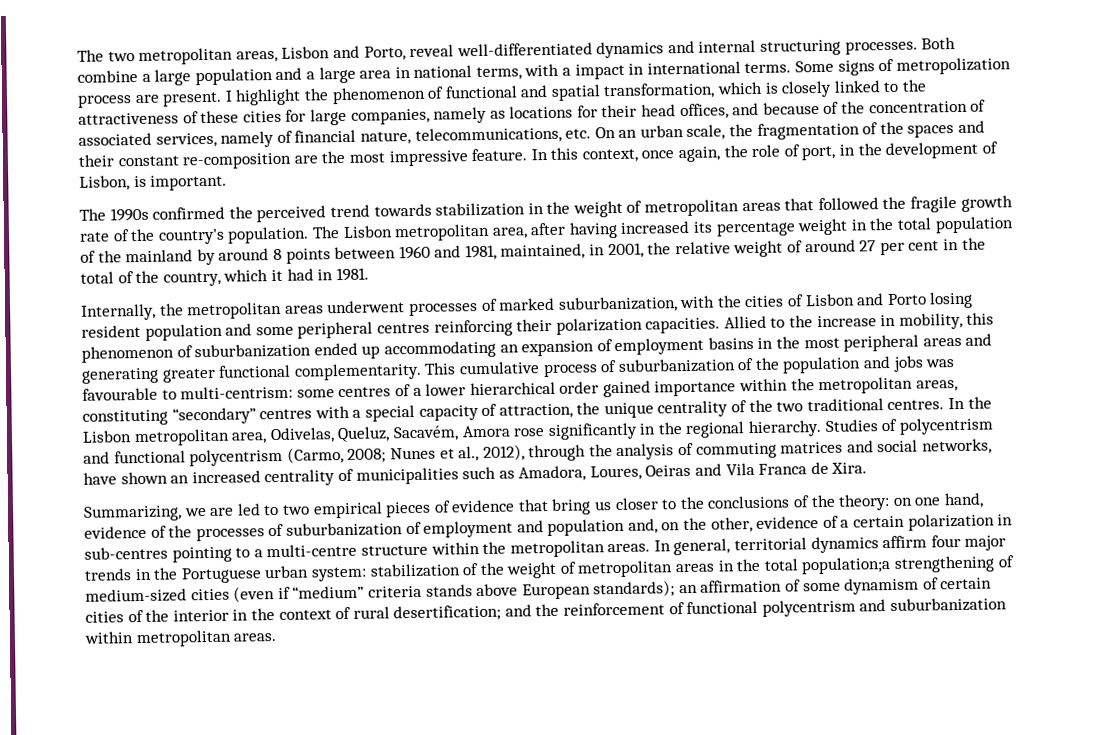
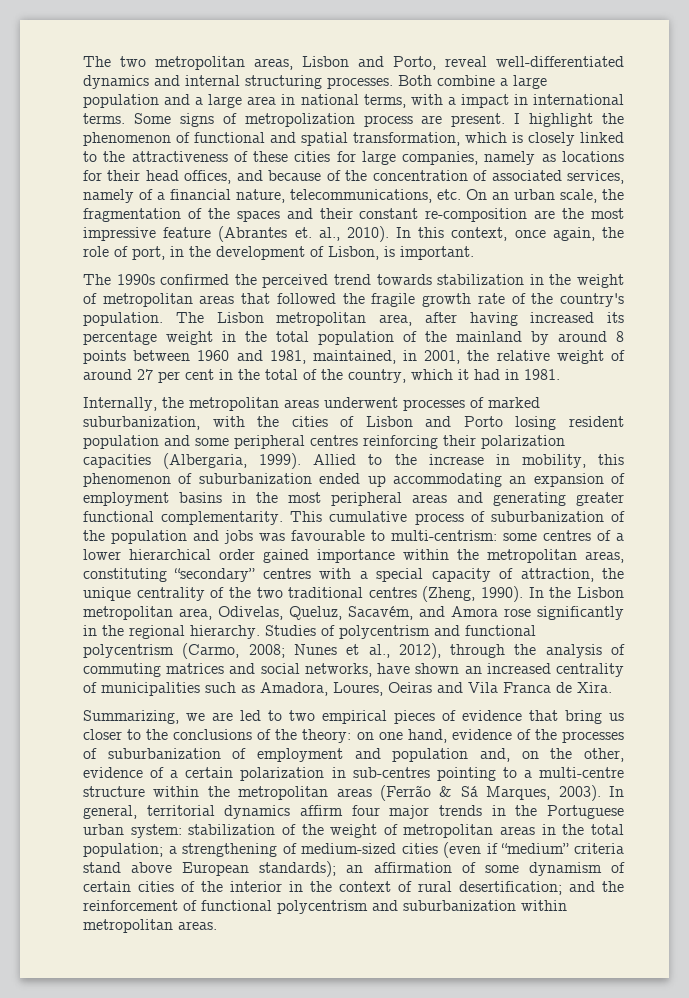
- I highlight the phenomenon of functional and spatial transformation, which is closely linked to the attractiveness of these cities for large companies, namely as locations for their head offices, and because of the concentration of associated services, namely of financial nature, telecommunications, etc. On an urban scale, the fragmentation of the spaces and their constant re-composition are the most impressive feature.
+ I highlight the phenomenon of functional and spatial transformation, which is closely linked to the attractiveness of these cities for large companies, namely as locations for their head offices, and because of the concentration of associated services, namely of a financial nature, telecommunications, etc. On an urban scale, the fragmentation of the spaces and their constant re-composition are the most impressive feature (Abrantes et. al., 2010).
- Internally, the metropolitan areas underwent processes of marked suburbanization, with the cities of Lisbon and Porto losing resident population and some peripheral centres reinforcing their polarization capacities.
+ Internally, the metropolitan areas underwent processes of marked suburbanization, with the cities of Lisbon and Porto losing resident population and some peripheral centres reinforcing their polarization capacities (Albergaria, 1999).
- This cumulative process of suburbanization of the population and jobs was favourable to multi-centrism: some centres of a lower hierarchical order gained importance within the metropolitan areas, constituting “secondary” centres with a special capacity of attraction, the unique centrality of the two traditional centres.
+ This cumulative process of suburbanization of the population and jobs was favourable to multi-centrism: some centres of a lower hierarchical order gained importance within the metropolitan areas, constituting “secondary” centres with a special capacity of attraction, the unique centrality of the two traditional centres (Zheng, 1990).
- In the Lisbon metropolitan area, Odivelas, Queluz, Sacavém, Amora rose significantly in the regional hierarchy.
+ In the Lisbon metropolitan area, Odivelas, Queluz, Sacavém, and Amora rose significantly in the regional hierarchy.
- Summarizing, we are led to two empirical pieces of evidence that bring us closer to the conclusions of the theory: on one hand, evidence of the processes of suburbanization of employment and population and, on the other, evidence of a certain polarization in sub-centres pointing to a multi-centre structure within the metropolitan areas.
+ Summarizing, we are led to two empirical pieces of evidence that bring us closer to the conclusions of the theory: on one hand, evidence of the processes of suburbanization of employment and population and, on the other, evidence of a certain polarization in sub-centres pointing to a multi-centre structure within the metropolitan areas (Ferrão & Sá Marques, 2003).
- stabilization of the weight of metropolitan areas in the total population;a strengthening of medium-sized cities (even if “medium” criteria stands above European standards);
+ stabilization of the weight of metropolitan areas in the total population; a strengthening of medium-sized cities (even if “medium” criteria stand above European standards);

